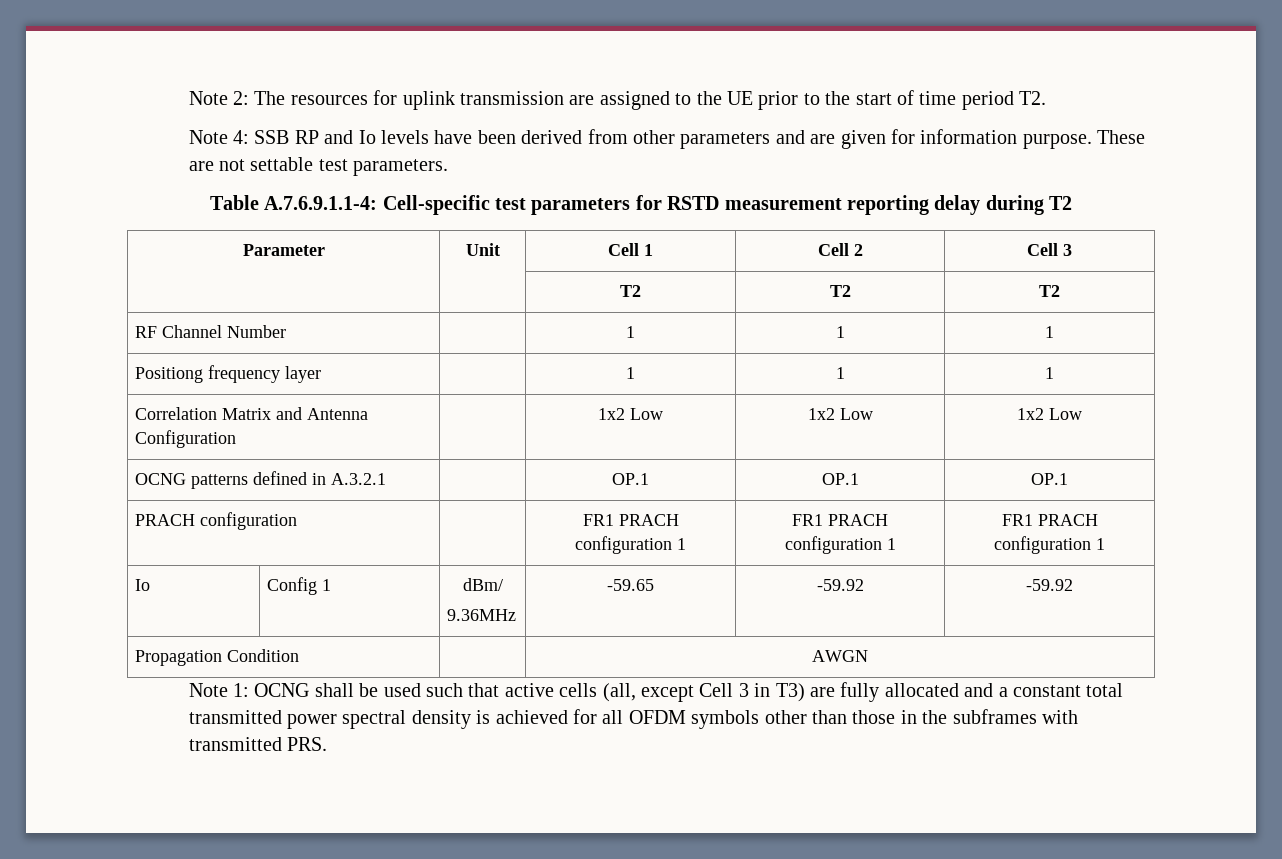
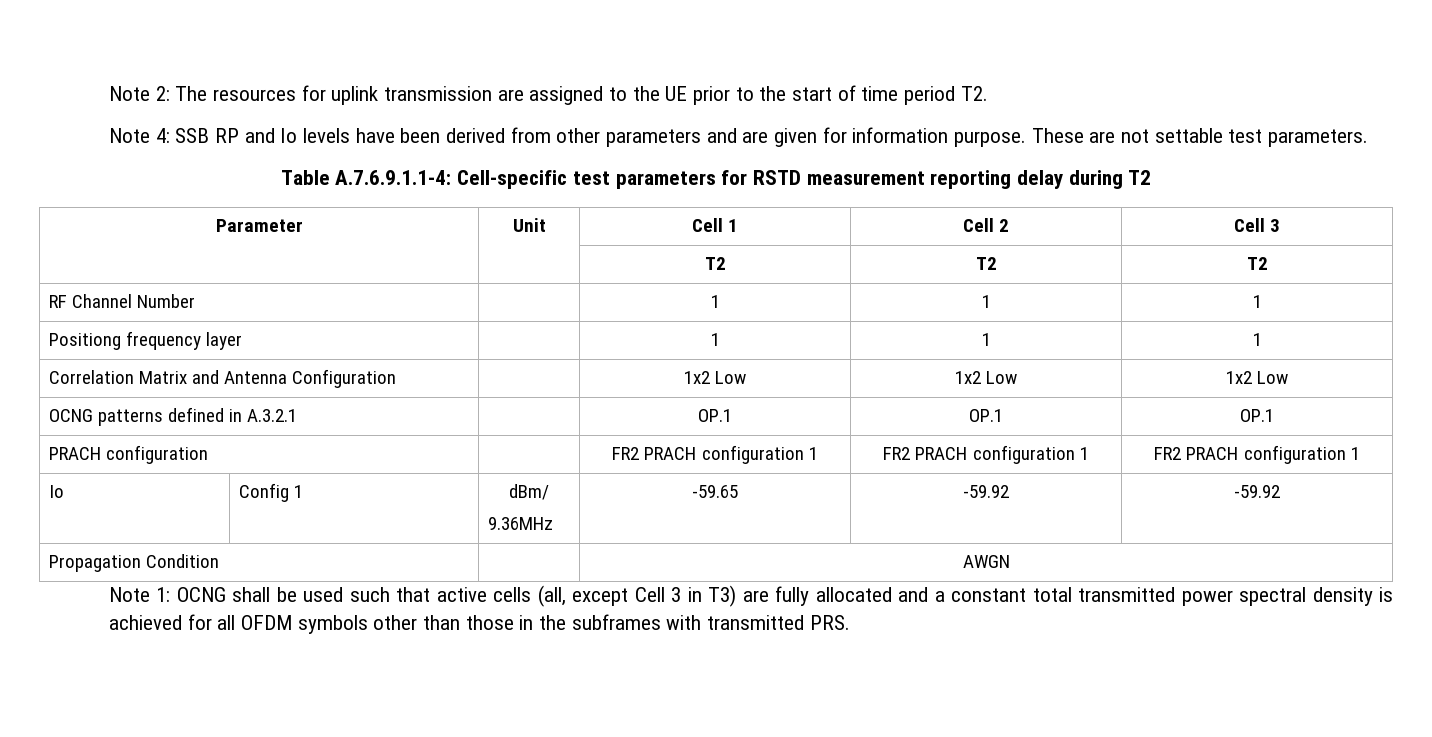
- PRACH configuration | | FR1 PRACH configuration 1 | FR1 PRACH configuration 1 | FR1 PRACH configuration 1
+ PRACH configuration | | FR2 PRACH configuration 1 | FR2 PRACH configuration 1 | FR2 PRACH configuration 1

